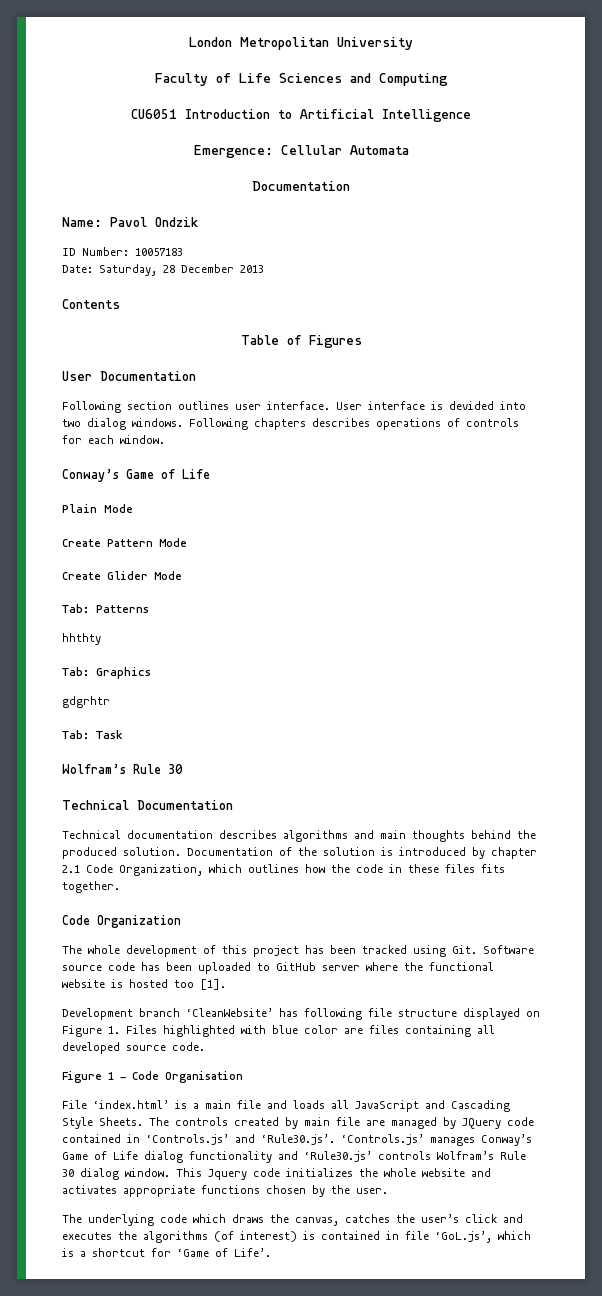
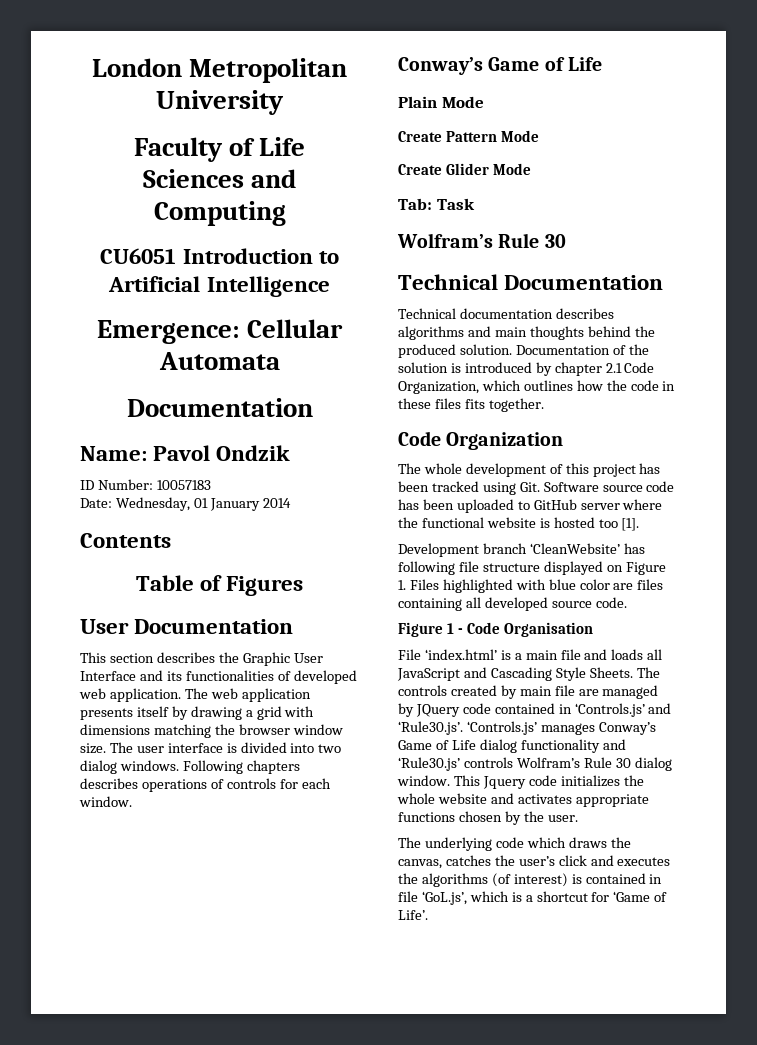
- Date: Saturday, 28 December 2013
+ Date: Wednesday, 01 January 2014
- Following section outlines user interface. User interface is devided into two dialog windows.
+ This section describes the Graphic User Interface and its functionalities of developed web application. The web application presents itself by drawing a grid with dimensions matching the browser window size. The user interface is divided into two dialog windows.
- Tab: Patterns
- hhthty
- Tab: Graphics
- gdgrhtr

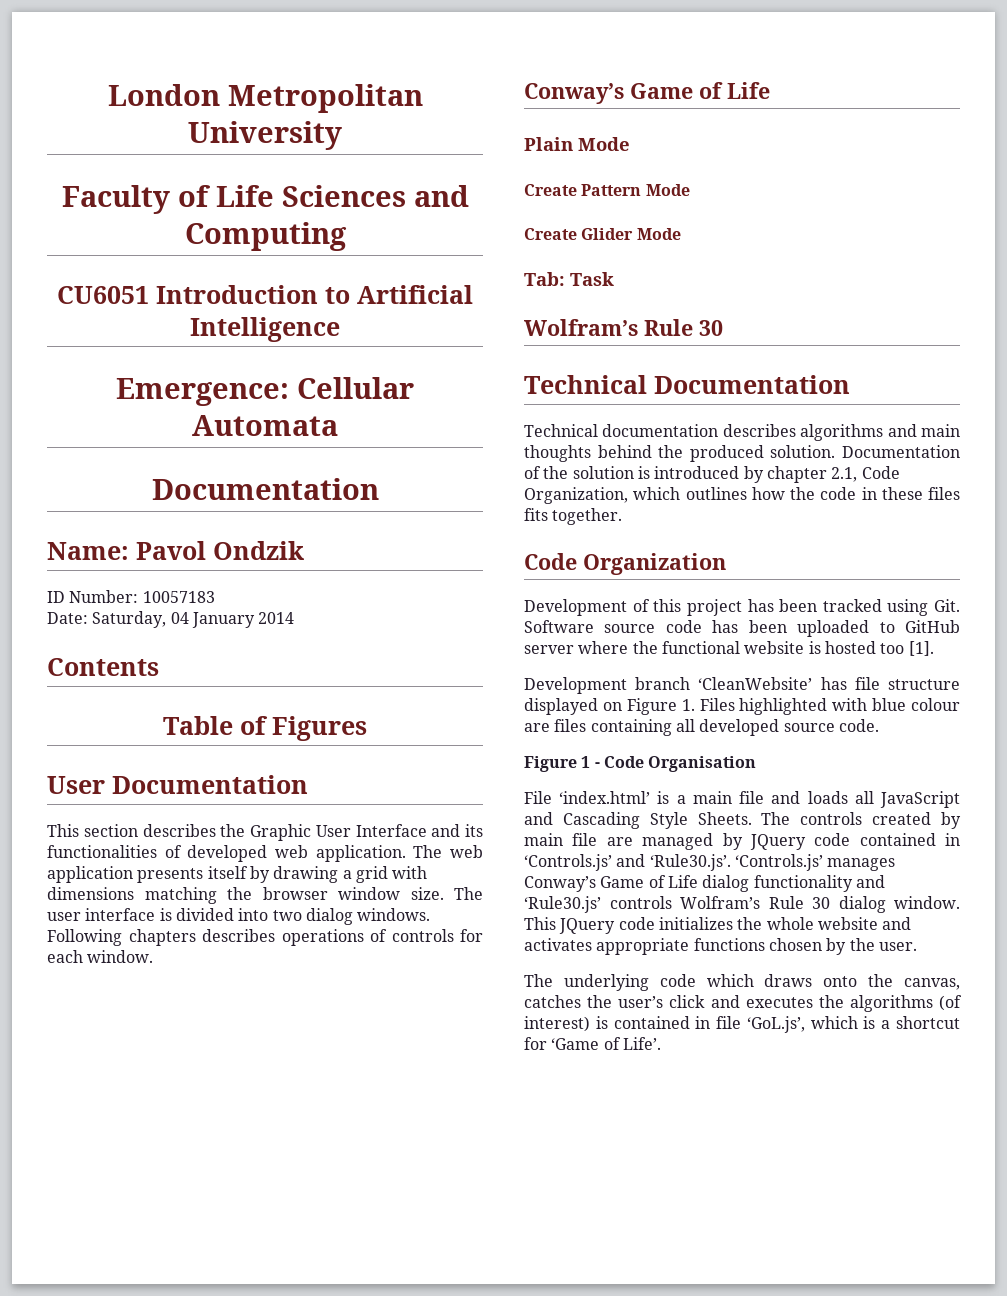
- Date: Wednesday, 01 January 2014
+ Date: Saturday, 04 January 2014
- Documentation of the solution is introduced by chapter 2.1 Code Organization, which outlines how the code in these files fits together.
+ Documentation of the solution is introduced by chapter 2.1, Code Organization, which outlines how the code in these files fits together.
- The whole development of this project has been tracked using Git. Software source code has been uploaded to GitHub server where the functional website is hosted too [1].
+ Development of this project has been tracked using Git. Software source code has been uploaded to GitHub server where the functional website is hosted too [1].
- Development branch ‘CleanWebsite’ has following file structure displayed on Figure 1. Files highlighted with blue color are files containing all developed source code.
+ Development branch ‘CleanWebsite’ has file structure displayed on Figure 1. Files highlighted with blue colour are files containing all developed source code.
- This Jquery code initializes the whole website and activates appropriate functions chosen by the user.
+ This JQuery code initializes the whole website and activates appropriate functions chosen by the user.
- The underlying code which draws the canvas, catches the user’s click and executes the algorithms (of interest) is contained in file ‘GoL.js’, which is a shortcut for ‘Game of Life’.
+ The underlying code which draws onto the canvas, catches the user’s click and executes the algorithms (of interest) is contained in file ‘GoL.js’, which is a shortcut for ‘Game of Life’.

